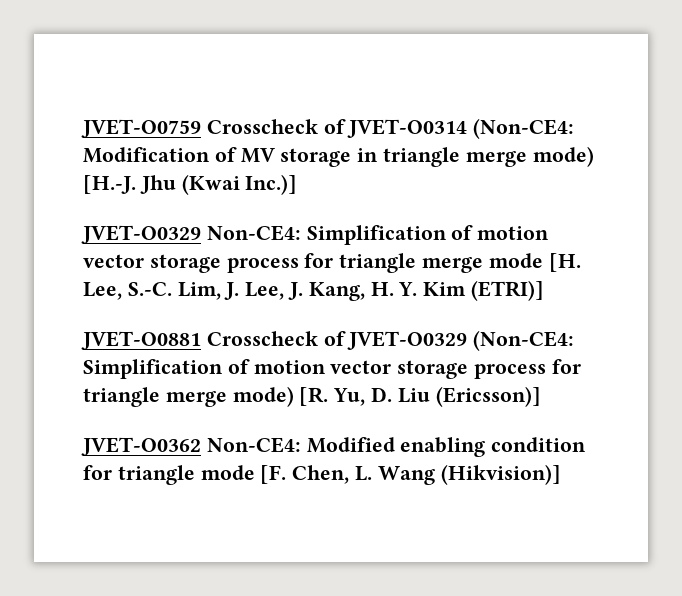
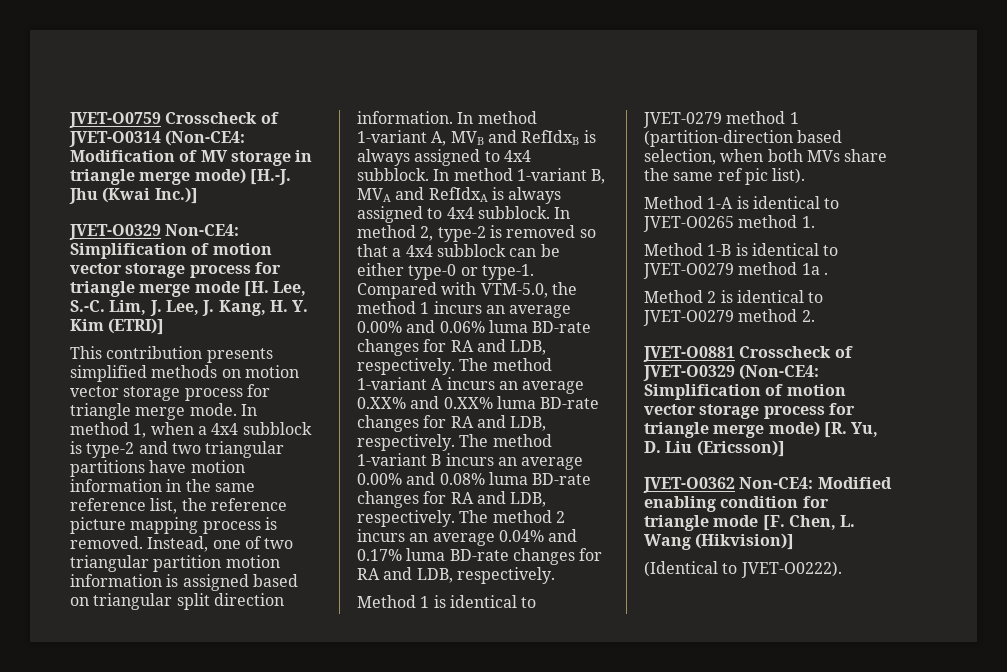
+ This contribution presents simplified methods on motion vector storage process for triangle merge mode. In method 1, when a 4x4 subblock is type-2 and two triangular partitions have motion information in the same reference list, the reference picture mapping process is removed. Instead, one of two triangular partition motion information is assigned based on triangular split direction information. In method 1-variant A, MVB and RefIdxB is always assigned to 4x4 subblock. In method 1-variant B, MVA and RefIdxA is always assigned to 4x4 subblock. In method 2, type-2 is removed so that a 4x4 subblock can be either type-0 or type-1. Compared with VTM-5.0, the method 1 incurs an average 0.00% and 0.06% luma BD-rate changes for RA and LDB, respectively. The method 1-variant A incurs an average 0.XX% and 0.XX% luma BD-rate changes for RA and LDB, respectively. The method 1-variant B incurs an average 0.00% and 0.08% luma BD-rate changes for RA and LDB, respectively. The method 2 incurs an average 0.04% and 0.17% luma BD-rate changes for RA and LDB, respectively.
+ Method 1 is identical to JVET-0279 method 1 (partition-direction based selection, when both MVs share the same ref pic list).
+ Method 1-A is identical to JVET-O0265 method 1.
+ Method 1-B is identical to JVET-O0279 method 1a .
+ Method 2 is identical to JVET-O0279 method 2.
+ (Identical to JVET-O0222).

